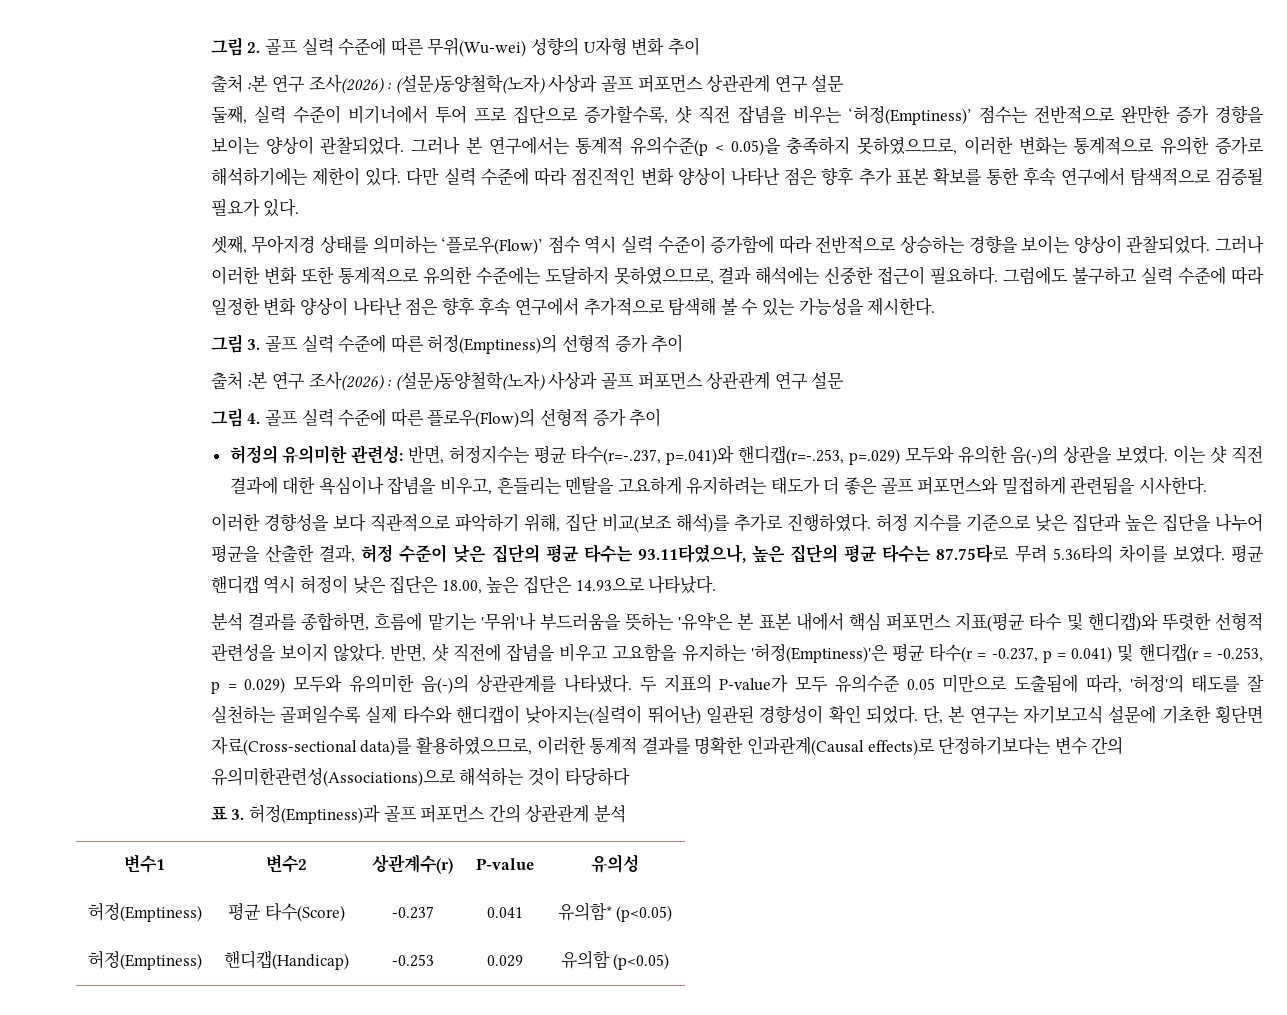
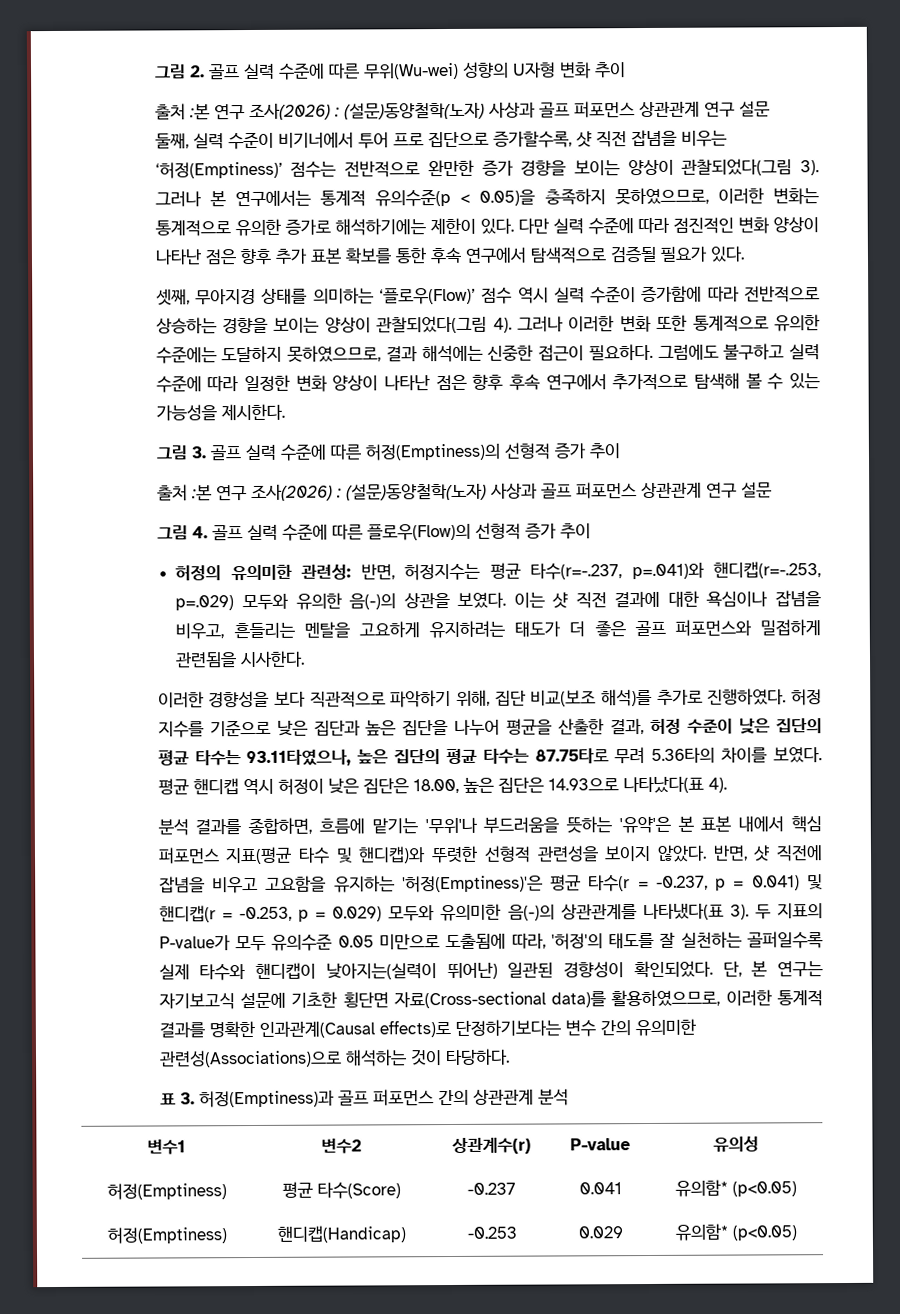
- 둘째, 실력 수준이 비기너에서 투어 프로 집단으로 증가할수록, 샷 직전 잡념을 비우는 ‘허정(Emptiness)’ 점수는 전반적으로 완만한 증가 경향을 보이는 양상이 관찰되었다.
+ 둘째, 실력 수준이 비기너에서 투어 프로 집단으로 증가할수록, 샷 직전 잡념을 비우는 ‘허정(Emptiness)’ 점수는 전반적으로 완만한 증가 경향을 보이는 양상이 관찰되었다(그림 3).
- 셋째, 무아지경 상태를 의미하는 ‘플로우(Flow)’ 점수 역시 실력 수준이 증가함에 따라 전반적으로 상승하는 경향을 보이는 양상이 관찰되었다.
+ 셋째, 무아지경 상태를 의미하는 ‘플로우(Flow)’ 점수 역시 실력 수준이 증가함에 따라 전반적으로 상승하는 경향을 보이는 양상이 관찰되었다(그림 4).
- 평균 핸디캡 역시 허정이 낮은 집단은 18.00, 높은 집단은 14.93으로 나타났다.
+ 평균 핸디캡 역시 허정이 낮은 집단은 18.00, 높은 집단은 14.93으로 나타났다(표 4).
- 반면, 샷 직전에 잡념을 비우고 고요함을 유지하는 '허정(Emptiness)'은 평균 타수(r = -0.237, p = 0.041) 및 핸디캡(r = -0.253, p = 0.029) 모두와 유의미한 음(-)의 상관관계를 나타냈다.
+ 반면, 샷 직전에 잡념을 비우고 고요함을 유지하는 '허정(Emptiness)'은 평균 타수(r = -0.237, p = 0.041) 및 핸디캡(r = -0.253, p = 0.029) 모두와 유의미한 음(-)의 상관관계를 나타냈다(표 3).
- 두 지표의 P-value가 모두 유의수준 0.05 미만으로 도출됨에 따라, '허정'의 태도를 잘 실천하는 골퍼일수록 실제 타수와 핸디캡이 낮아지는(실력이 뛰어난) 일관된 경향성이 확인 되었다.
+ 두 지표의 P-value가 모두 유의수준 0.05 미만으로 도출됨에 따라, '허정'의 태도를 잘 실천하는 골퍼일수록 실제 타수와 핸디캡이 낮아지는(실력이 뛰어난) 일관된 경향성이 확인되었다.
- 단, 본 연구는 자기보고식 설문에 기초한 횡단면 자료(Cross-sectional data)를 활용하였으므로, 이러한 통계적 결과를 명확한 인과관계(Causal effects)로 단정하기보다는 변수 간의 유의미한관련성(Associations)으로 해석하는 것이 타당하다
+ 단, 본 연구는 자기보고식 설문에 기초한 횡단면 자료(Cross-sectional data)를 활용하였으므로, 이러한 통계적 결과를 명확한 인과관계(Causal effects)로 단정하기보다는 변수 간의 유의미한 관련성(Associations)으로 해석하는 것이 타당하다.
- 허정(Emptiness) | 핸디캡(Handicap) | -0.253 | 0.029 | 유의함 (p<0.05)
+ 허정(Emptiness) | 핸디캡(Handicap) | -0.253 | 0.029 | 유의함* (p<0.05)

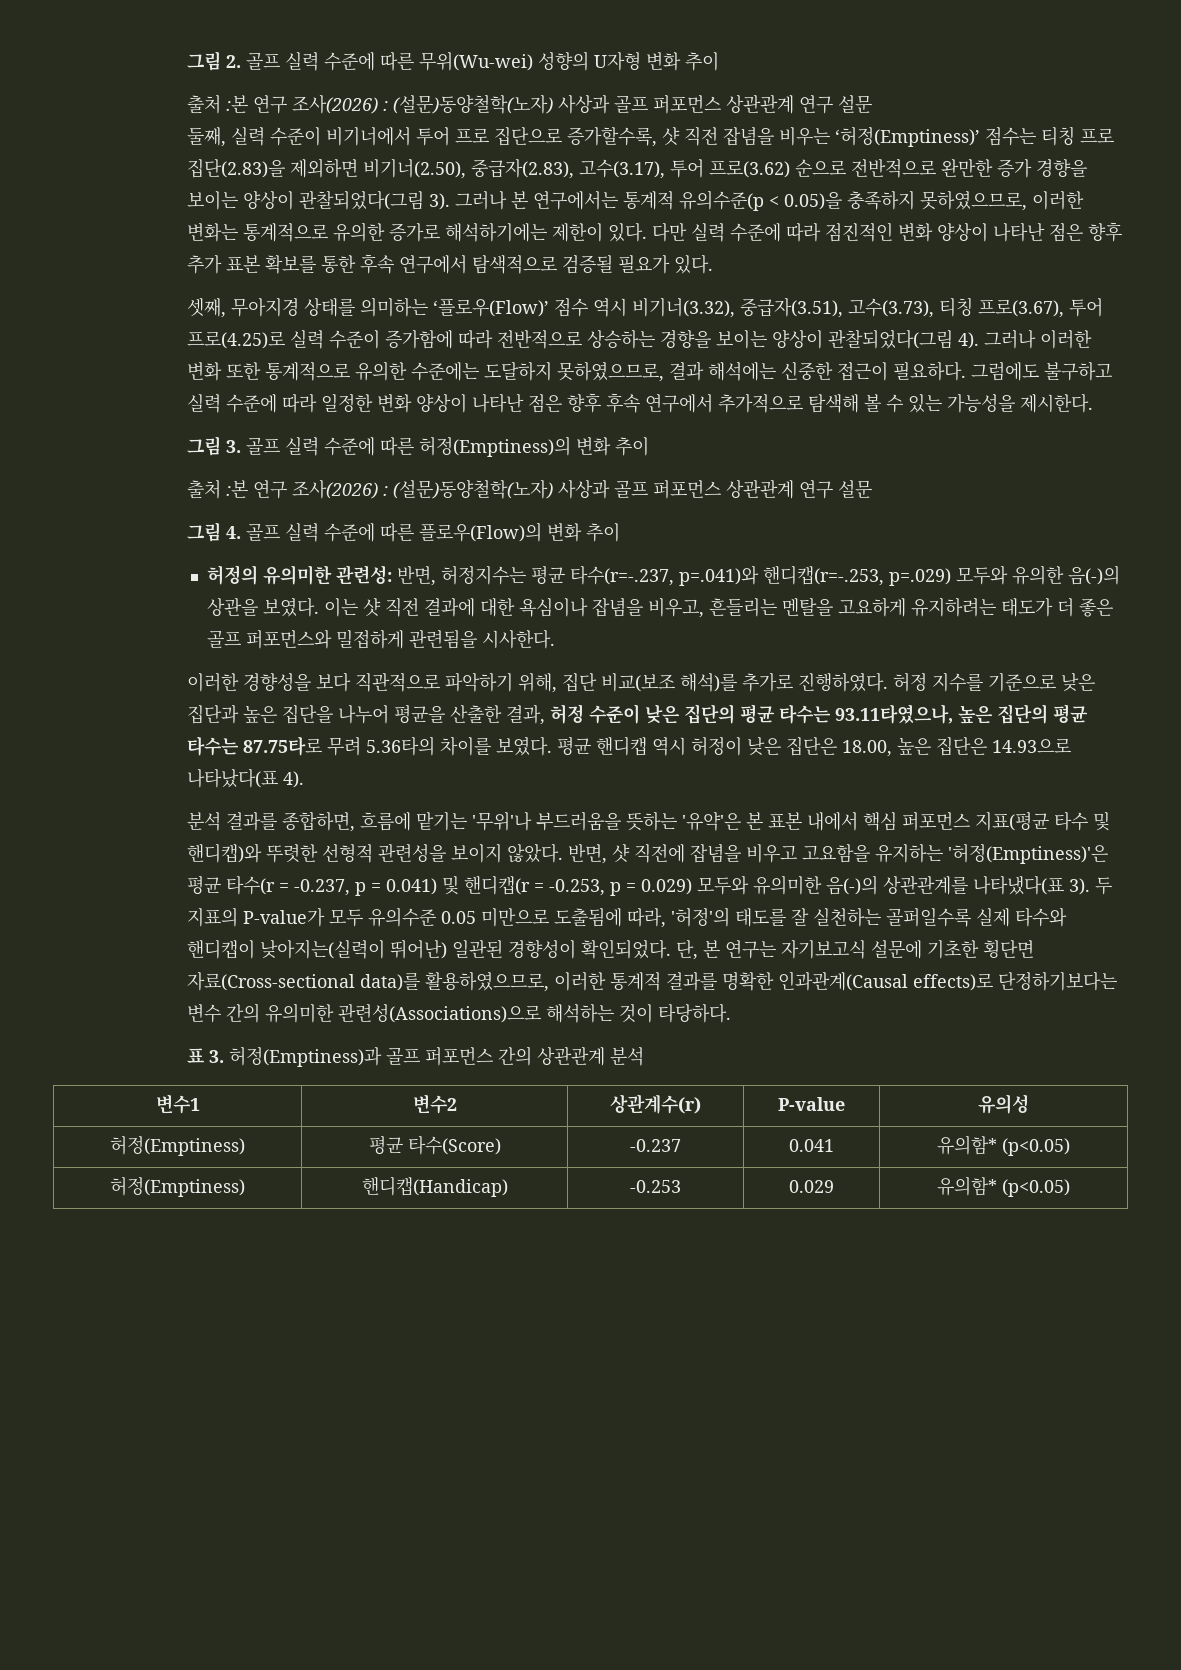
- 둘째, 실력 수준이 비기너에서 투어 프로 집단으로 증가할수록, 샷 직전 잡념을 비우는 ‘허정(Emptiness)’ 점수는 전반적으로 완만한 증가 경향을 보이는 양상이 관찰되었다(그림 3).
+ 둘째, 실력 수준이 비기너에서 투어 프로 집단으로 증가할수록, 샷 직전 잡념을 비우는 ‘허정(Emptiness)’ 점수는 티칭 프로 집단(2.83)을 제외하면 비기너(2.50), 중급자(2.83), 고수(3.17), 투어 프로(3.62) 순으로 전반적으로 완만한 증가 경향을 보이는 양상이 관찰되었다(그림 3).
- 셋째, 무아지경 상태를 의미하는 ‘플로우(Flow)’ 점수 역시 실력 수준이 증가함에 따라 전반적으로 상승하는 경향을 보이는 양상이 관찰되었다(그림 4).
+ 셋째, 무아지경 상태를 의미하는 ‘플로우(Flow)’ 점수 역시 비기너(3.32), 중급자(3.51), 고수(3.73), 티칭 프로(3.67), 투어 프로(4.25)로 실력 수준이 증가함에 따라 전반적으로 상승하는 경향을 보이는 양상이 관찰되었다(그림 4).
- 그림 3. 골프 실력 수준에 따른 허정(Emptiness)의 선형적 증가 추이
+ 그림 3. 골프 실력 수준에 따른 허정(Emptiness)의 변화 추이
- 그림 4. 골프 실력 수준에 따른 플로우(Flow)의 선형적 증가 추이
+ 그림 4. 골프 실력 수준에 따른 플로우(Flow)의 변화 추이

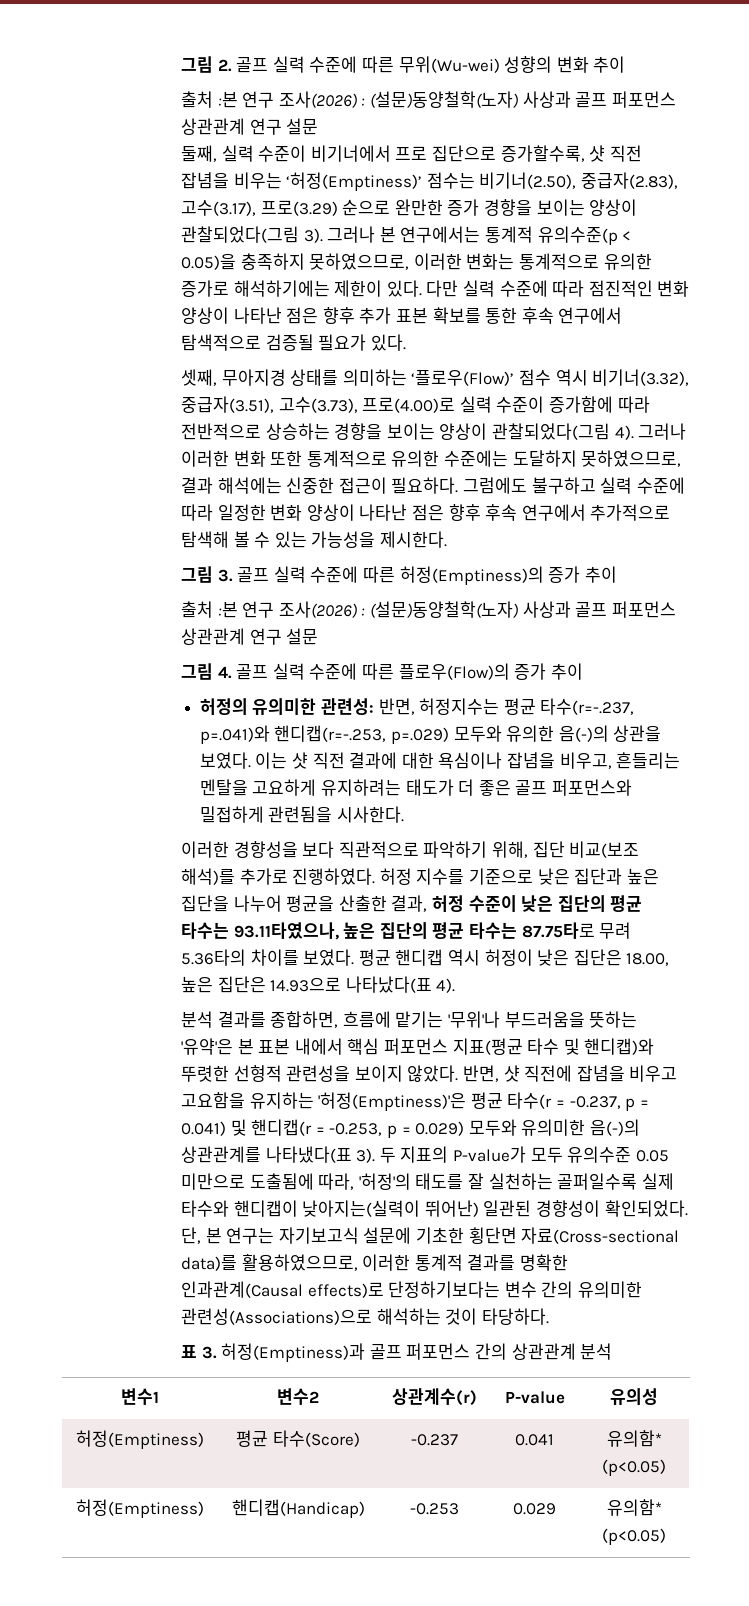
- 그림 2. 골프 실력 수준에 따른 무위(Wu-wei) 성향의 U자형 변화 추이
+ 그림 2. 골프 실력 수준에 따른 무위(Wu-wei) 성향의 변화 추이
- 둘째, 실력 수준이 비기너에서 투어 프로 집단으로 증가할수록, 샷 직전 잡념을 비우는 ‘허정(Emptiness)’ 점수는 티칭 프로 집단(2.83)을 제외하면 비기너(2.50), 중급자(2.83), 고수(3.17), 투어 프로(3.62) 순으로 전반적으로 완만한 증가 경향을 보이는 양상이 관찰되었다(그림 3).
+ 둘째, 실력 수준이 비기너에서 프로 집단으로 증가할수록, 샷 직전 잡념을 비우는 ‘허정(Emptiness)’ 점수는 비기너(2.50), 중급자(2.83), 고수(3.17), 프로(3.29) 순으로 완만한 증가 경향을 보이는 양상이 관찰되었다(그림 3).
- 셋째, 무아지경 상태를 의미하는 ‘플로우(Flow)’ 점수 역시 비기너(3.32), 중급자(3.51), 고수(3.73), 티칭 프로(3.67), 투어 프로(4.25)로 실력 수준이 증가함에 따라 전반적으로 상승하는 경향을 보이는 양상이 관찰되었다(그림 4).
+ 셋째, 무아지경 상태를 의미하는 ‘플로우(Flow)’ 점수 역시 비기너(3.32), 중급자(3.51), 고수(3.73), 프로(4.00)로 실력 수준이 증가함에 따라 전반적으로 상승하는 경향을 보이는 양상이 관찰되었다(그림 4).
- 그림 3. 골프 실력 수준에 따른 허정(Emptiness)의 변화 추이
+ 그림 3. 골프 실력 수준에 따른 허정(Emptiness)의 증가 추이
- 그림 4. 골프 실력 수준에 따른 플로우(Flow)의 변화 추이
+ 그림 4. 골프 실력 수준에 따른 플로우(Flow)의 증가 추이

